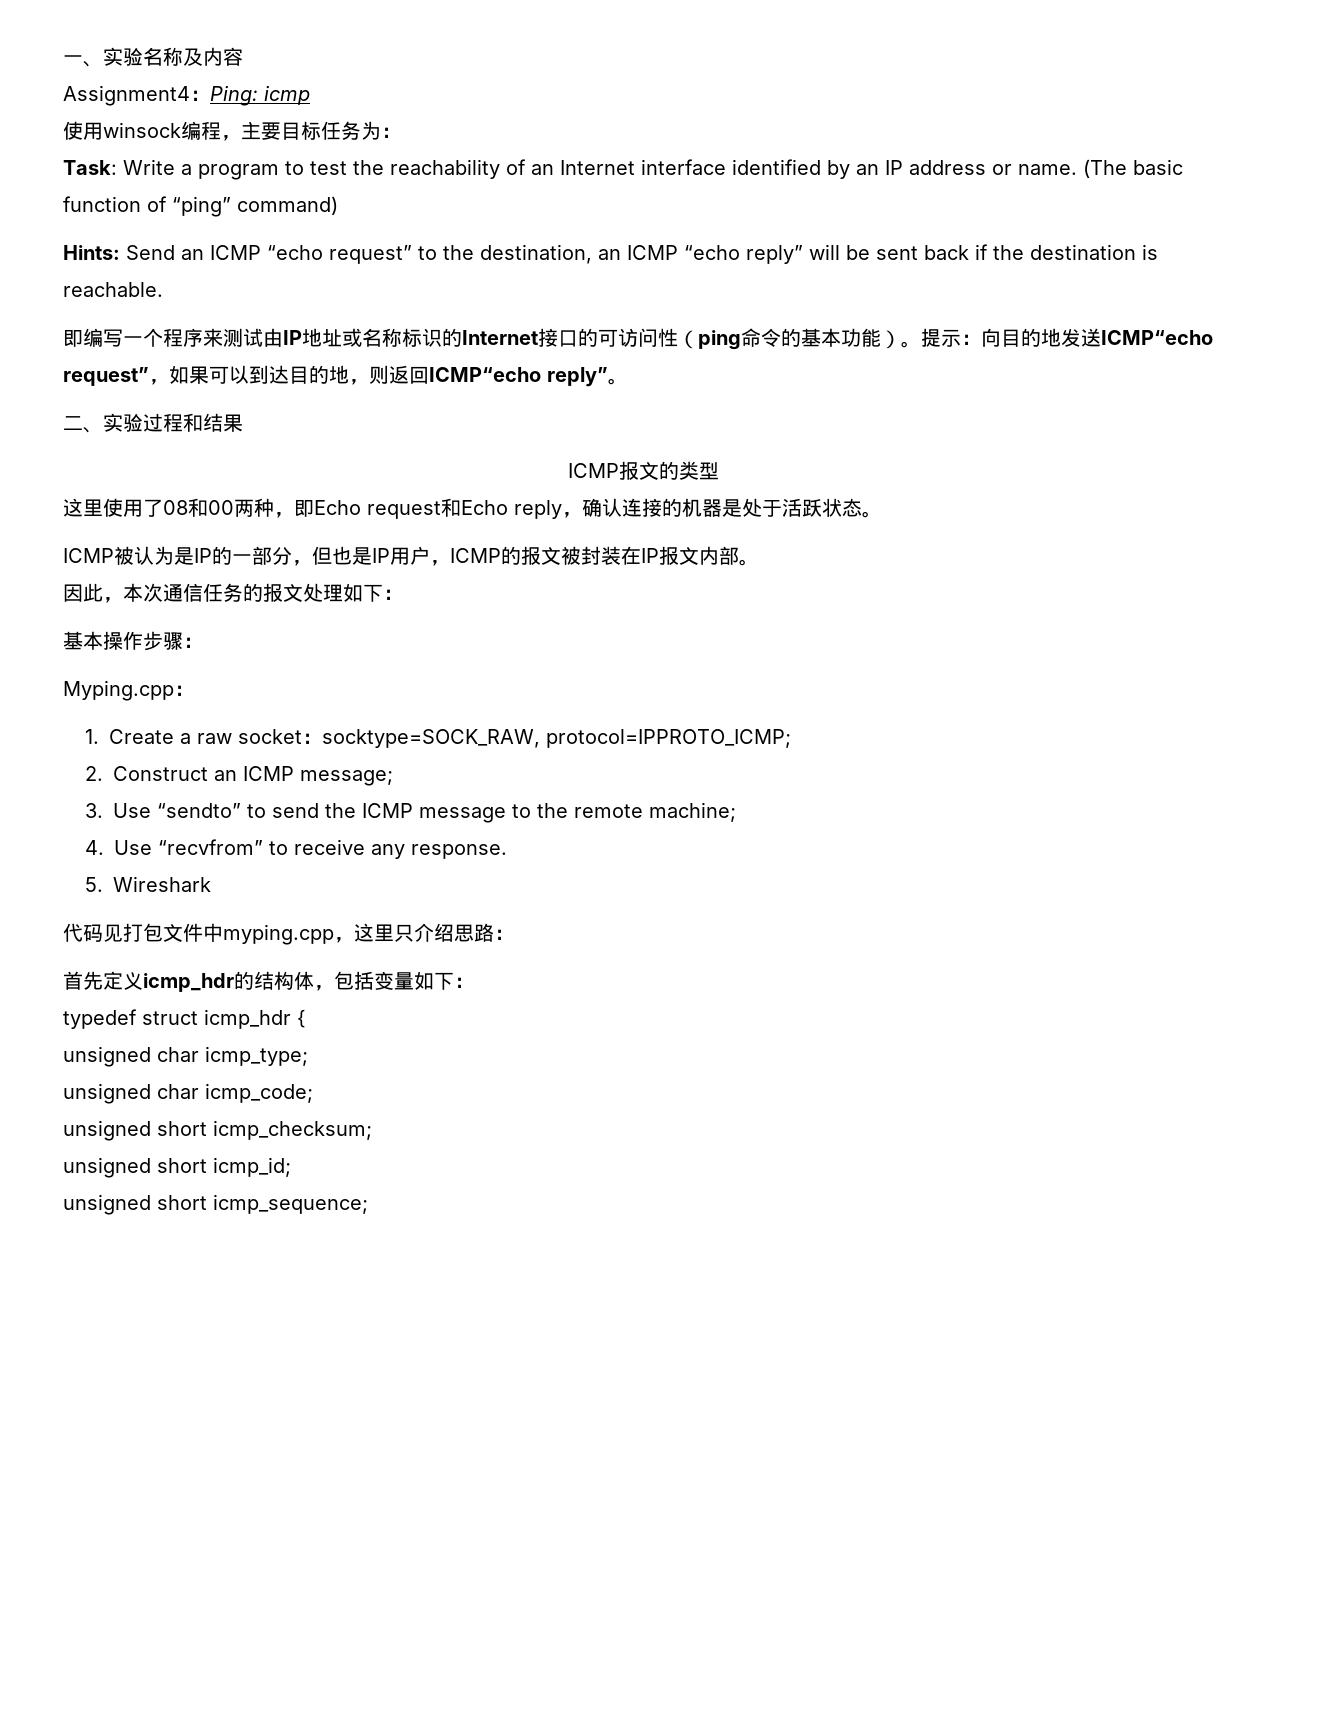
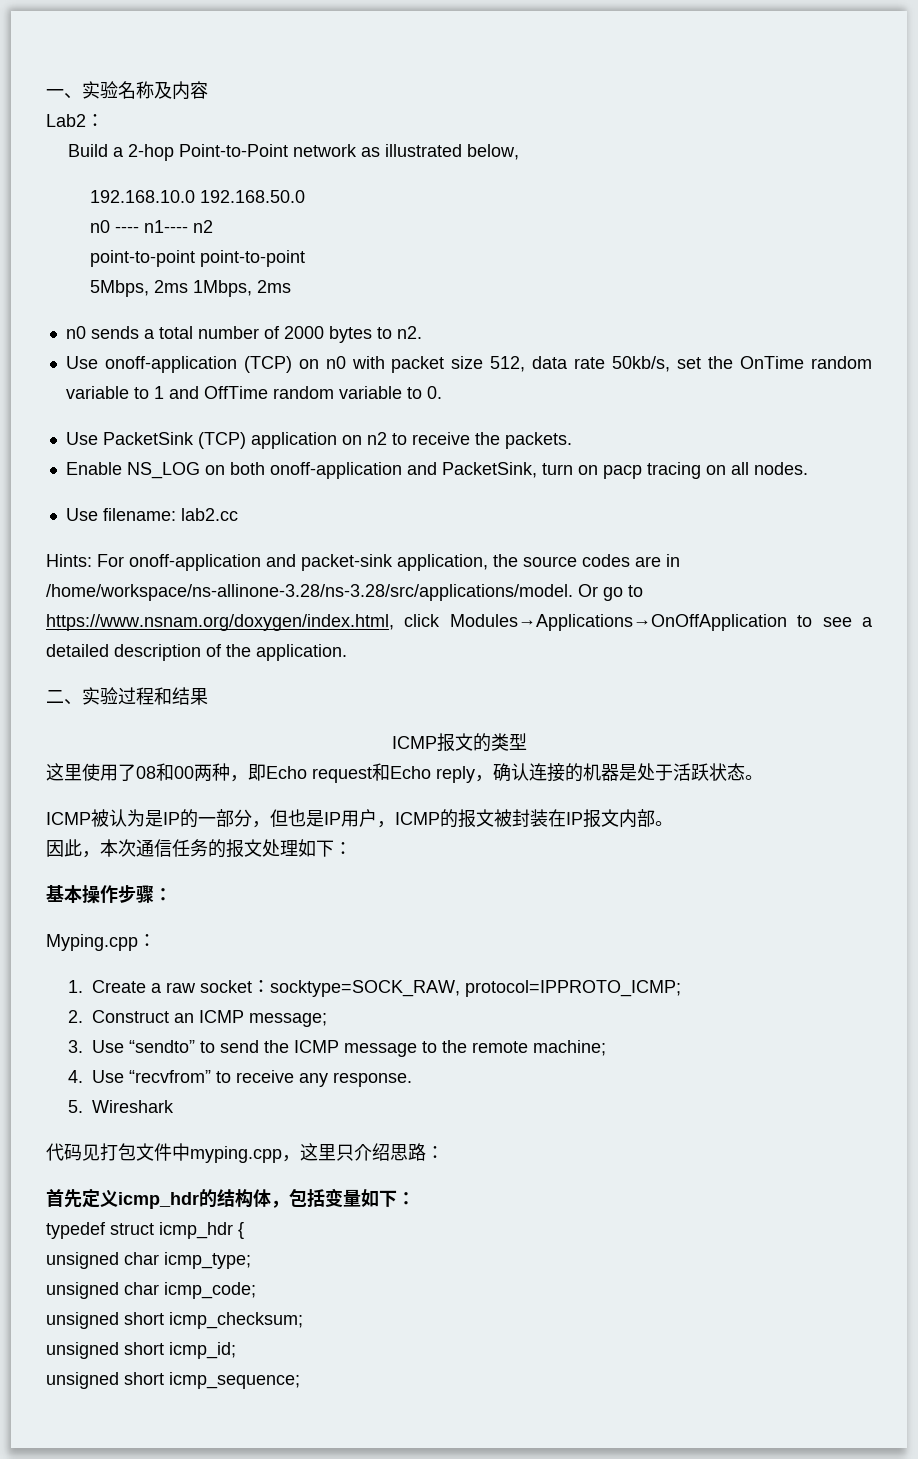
- Assignment4：Ping: icmp
- 使用winsock编程，主要目标任务为：
- Task: Write a program to test the reachability of an Internet interface identified by an IP address or name. (The basic function of “ping” command)
- Hints: Send an ICMP “echo request” to the destination, an ICMP “echo reply” will be sent back if the destination is reachable.
- 即编写一个程序来测试由IP地址或名称标识的Internet接口的可访问性（ping命令的基本功能）。提示：向目的地发送ICMP“echo request”，如果可以到达目的地，则返回ICMP“echo reply”。
+ Lab2：
+ Build a 2-hop Point-to-Point network as illustrated below,
+ 192.168.10.0 192.168.50.0
+ n0 ---- n1---- n2
+ point-to-point point-to-point
+ 5Mbps, 2ms 1Mbps, 2ms
+ n0 sends a total number of 2000 bytes to n2.
+ Use onoff-application (TCP) on n0 with packet size 512, data rate 50kb/s, set the OnTime random variable to 1 and OffTime random variable to 0.
+ Use PacketSink (TCP) application on n2 to receive the packets.
+ Enable NS_LOG on both onoff-application and PacketSink, turn on pacp tracing on all nodes.
+ Use filename: lab2.cc
+ Hints: For onoff-application and packet-sink application, the source codes are in /home/workspace/ns-allinone-3.28/ns-3.28/src/applications/model. Or go to https://www.nsnam.org/doxygen/index.html, click Modules→Applications→OnOffApplication to see a detailed description of the application.

